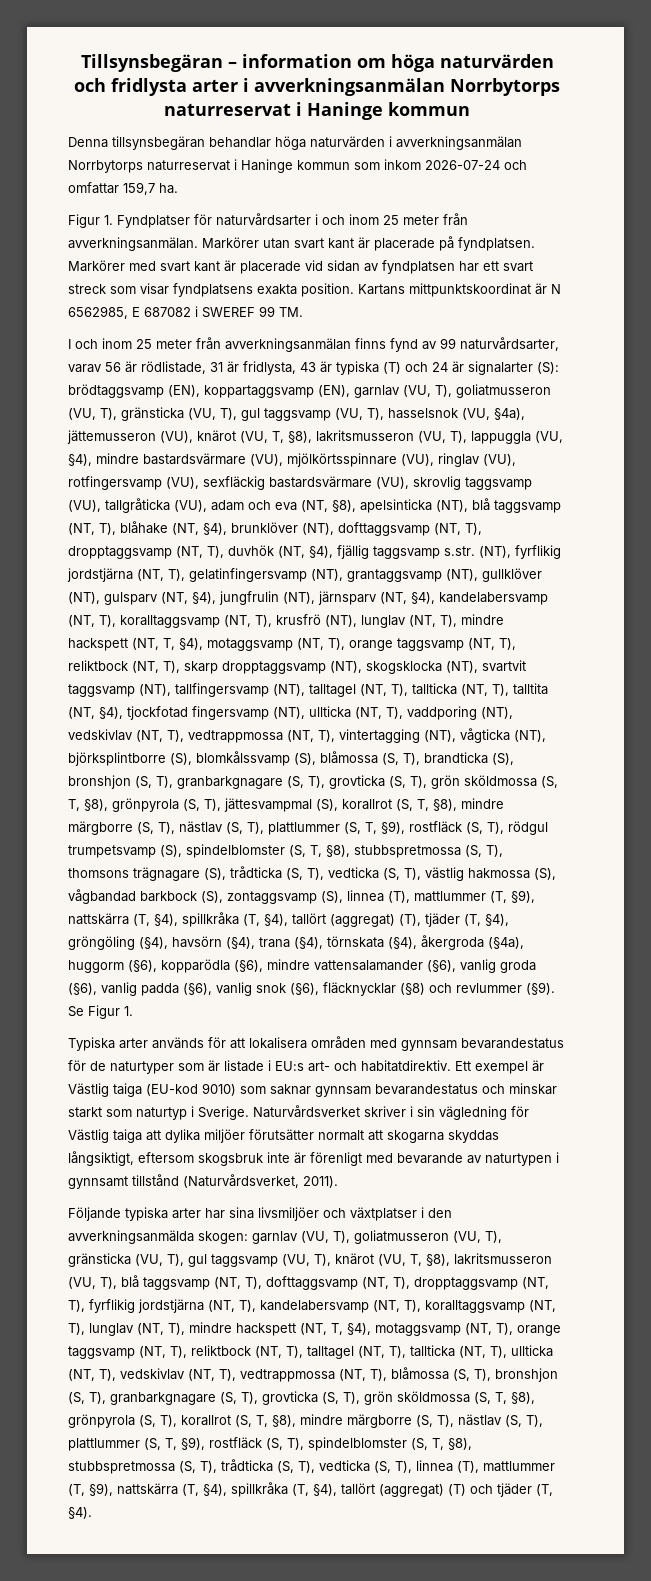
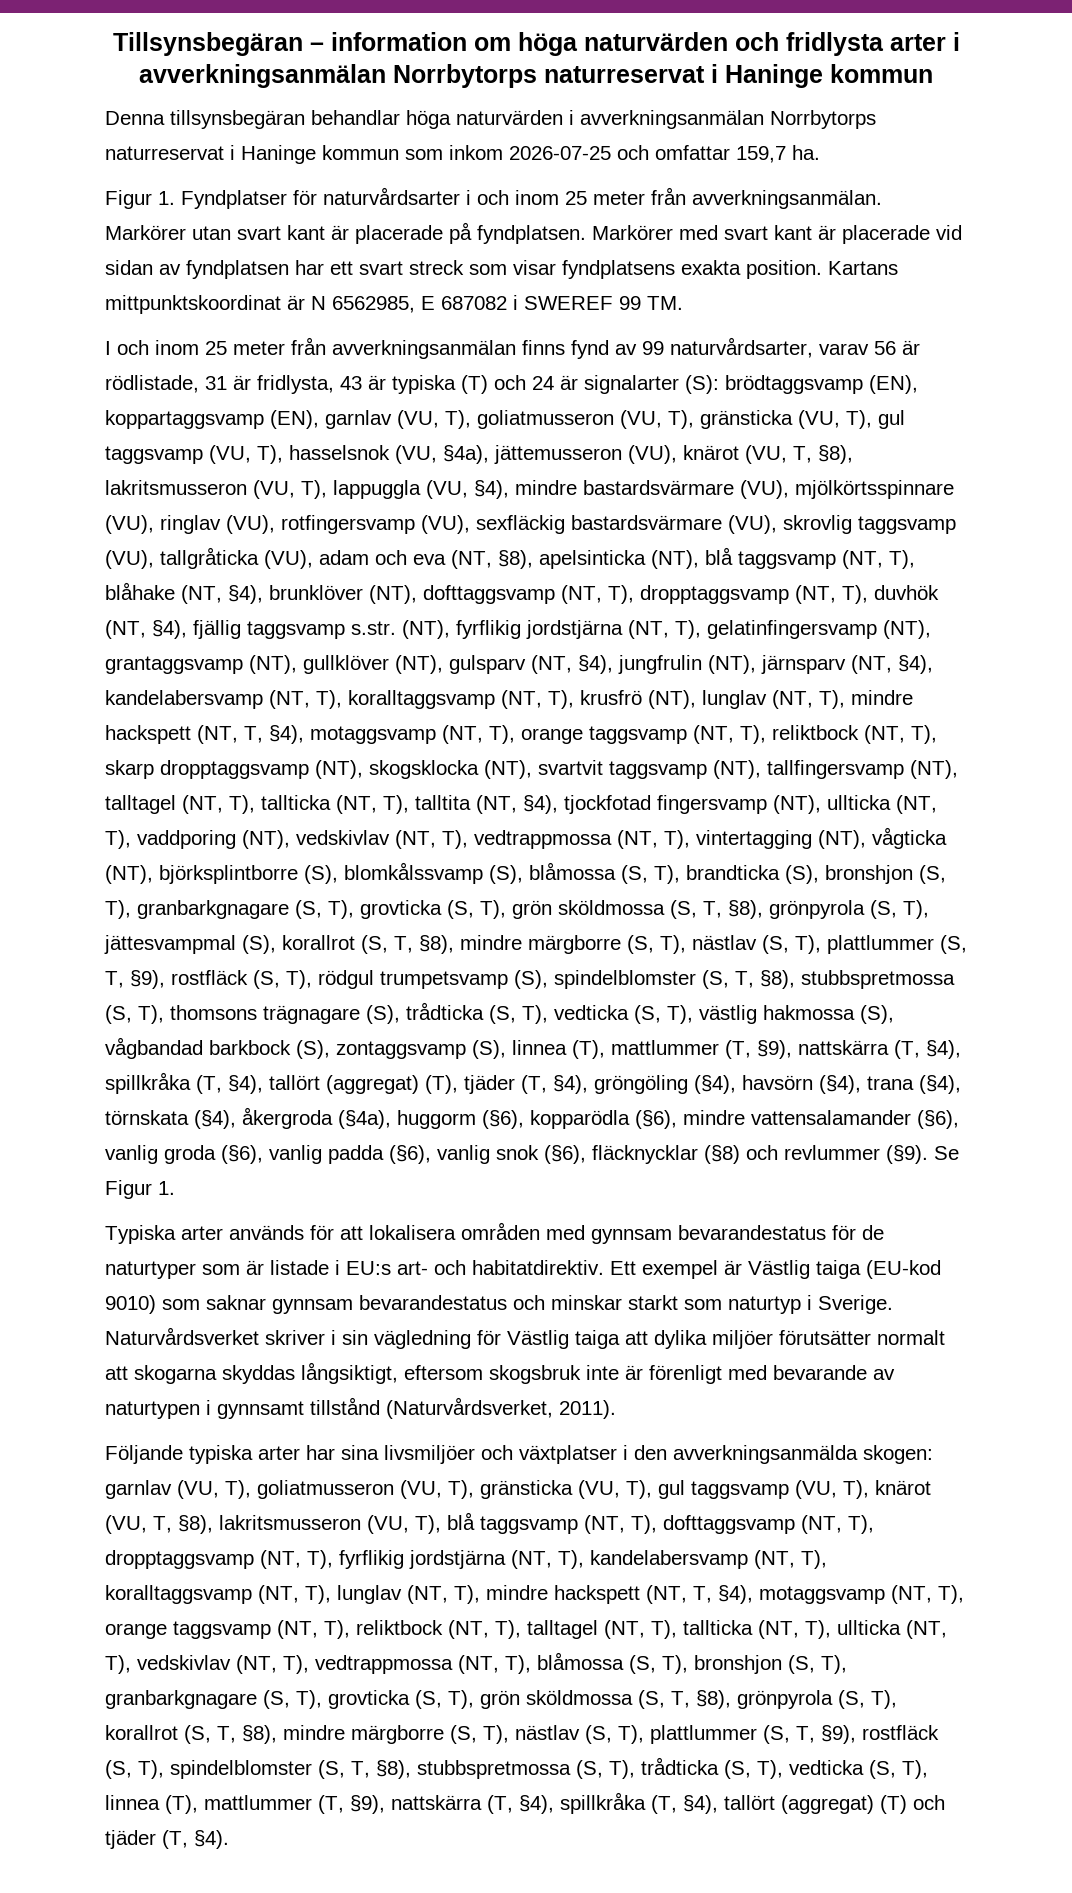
- Denna tillsynsbegäran behandlar höga naturvärden i avverkningsanmälan Norrbytorps naturreservat i Haninge kommun som inkom 2026-07-24 och omfattar 159,7 ha.
+ Denna tillsynsbegäran behandlar höga naturvärden i avverkningsanmälan Norrbytorps naturreservat i Haninge kommun som inkom 2026-07-25 och omfattar 159,7 ha.

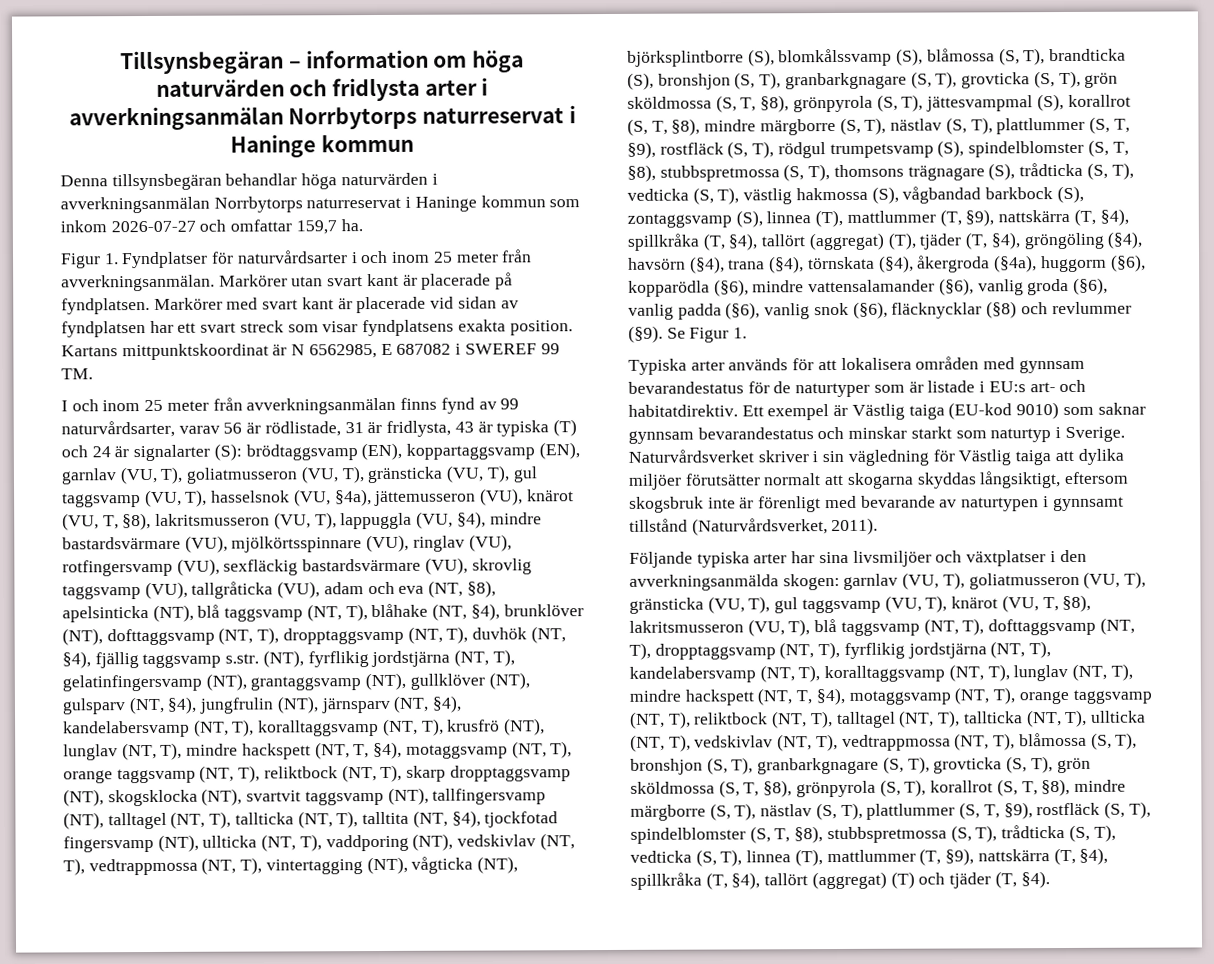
- Denna tillsynsbegäran behandlar höga naturvärden i avverkningsanmälan Norrbytorps naturreservat i Haninge kommun som inkom 2026-07-25 och omfattar 159,7 ha.
+ Denna tillsynsbegäran behandlar höga naturvärden i avverkningsanmälan Norrbytorps naturreservat i Haninge kommun som inkom 2026-07-27 och omfattar 159,7 ha.

